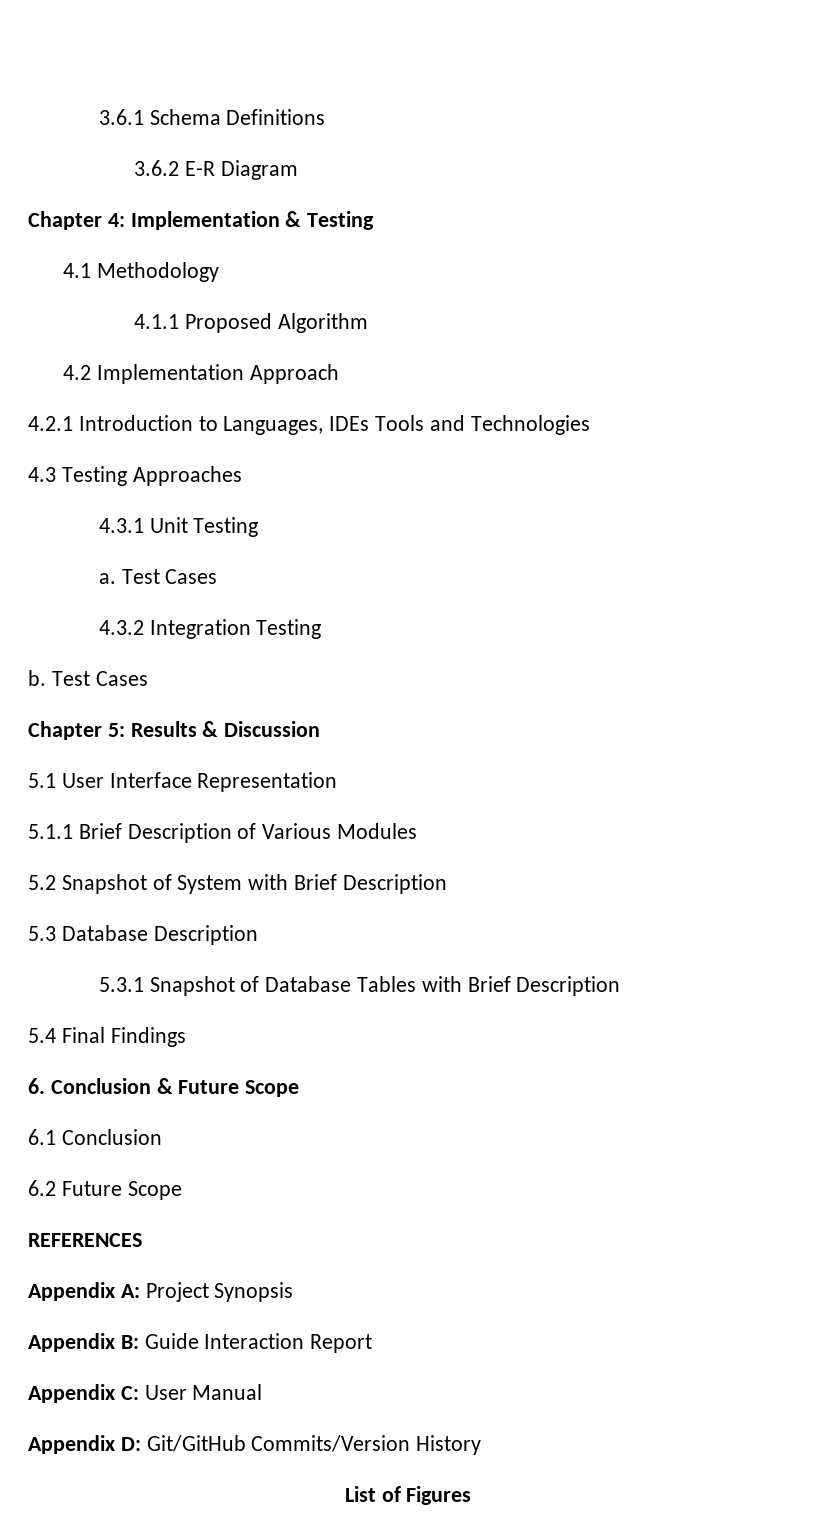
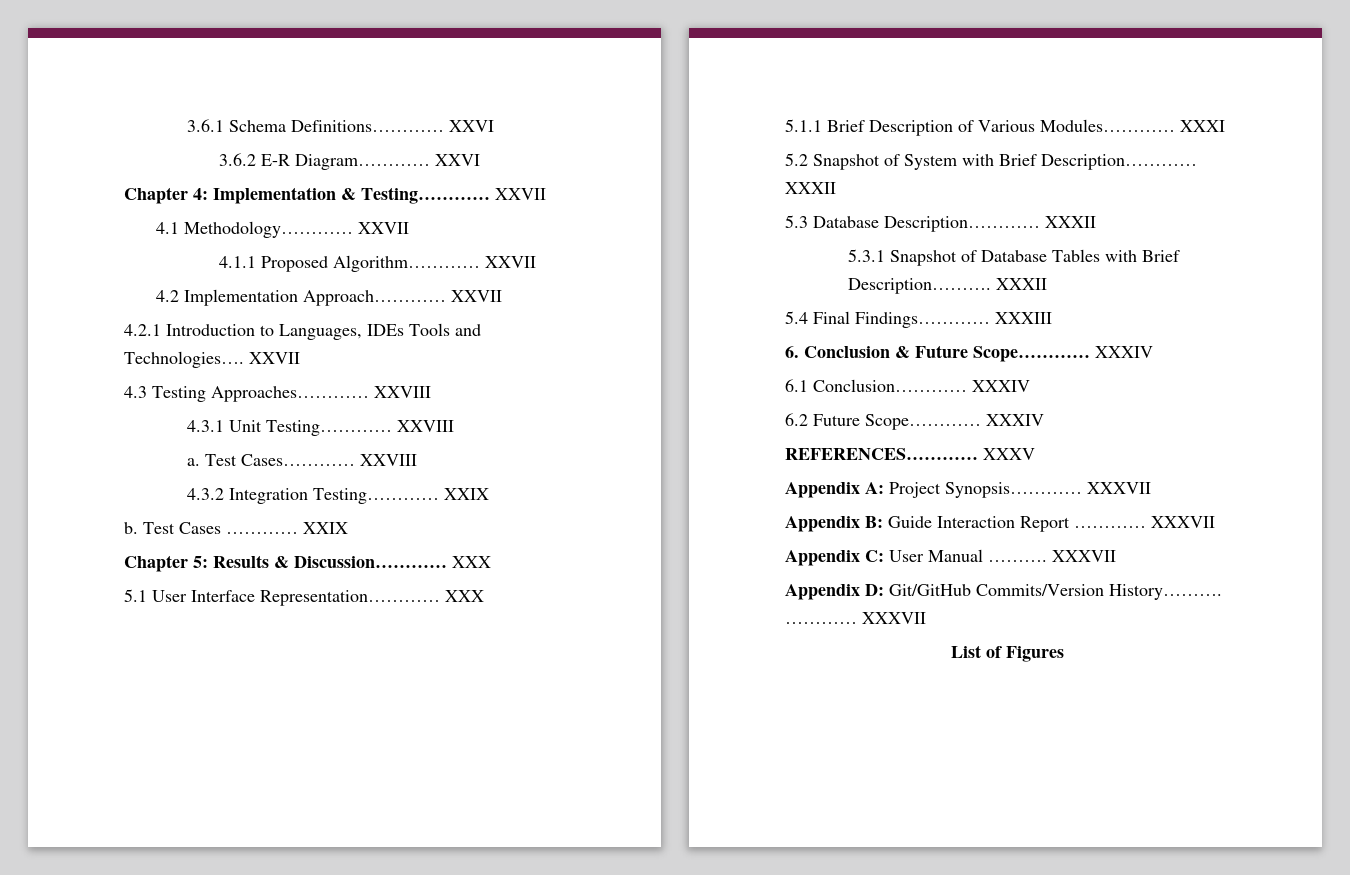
- 3.6.1 Schema Definitions
+ 3.6.1 Schema Definitions………… XXVI
- 3.6.2 E-R Diagram
+ 3.6.2 E-R Diagram………… XXVI
- Chapter 4: Implementation & Testing
+ Chapter 4: Implementation & Testing………… XXVII
- 4.1 Methodology
+ 4.1 Methodology………… XXVII
- 4.1.1 Proposed Algorithm
+ 4.1.1 Proposed Algorithm………… XXVII
- 4.2 Implementation Approach
+ 4.2 Implementation Approach………… XXVII
- 4.2.1 Introduction to Languages, IDEs Tools and Technologies
+ 4.2.1 Introduction to Languages, IDEs Tools and Technologies…. XXVII
- 4.3 Testing Approaches
+ 4.3 Testing Approaches………… XXVIII
- 4.3.1 Unit Testing
+ 4.3.1 Unit Testing………… XXVIII
- a. Test Cases
+ a. Test Cases………… XXVIII
- 4.3.2 Integration Testing
+ 4.3.2 Integration Testing………… XXIX
- b. Test Cases
+ b. Test Cases ………… XXIX
- Chapter 5: Results & Discussion
+ Chapter 5: Results & Discussion………… XXX
- 5.1 User Interface Representation
+ 5.1 User Interface Representation………… XXX
- 5.1.1 Brief Description of Various Modules
+ 5.1.1 Brief Description of Various Modules………… XXXI
- 5.2 Snapshot of System with Brief Description
+ 5.2 Snapshot of System with Brief Description………… XXXII
- 5.3 Database Description
+ 5.3 Database Description………… XXXII
- 5.3.1 Snapshot of Database Tables with Brief Description
+ 5.3.1 Snapshot of Database Tables with Brief Description………. XXXII
- 5.4 Final Findings
+ 5.4 Final Findings………… XXXIII
- 6. Conclusion & Future Scope
+ 6. Conclusion & Future Scope………… XXXIV
- 6.1 Conclusion
+ 6.1 Conclusion………… XXXIV
- 6.2 Future Scope
- REFERENCES
+ 6.2 Future Scope………… XXXIV
+ REFERENCES………… XXXV
- Appendix A: Project Synopsis
+ Appendix A: Project Synopsis………… XXXVII
- Appendix B: Guide Interaction Report
+ Appendix B: Guide Interaction Report ………… XXXVII
- Appendix C: User Manual
+ Appendix C: User Manual ………. XXXVII
- Appendix D: Git/GitHub Commits/Version History
+ Appendix D: Git/GitHub Commits/Version History………. ………… XXXVII

